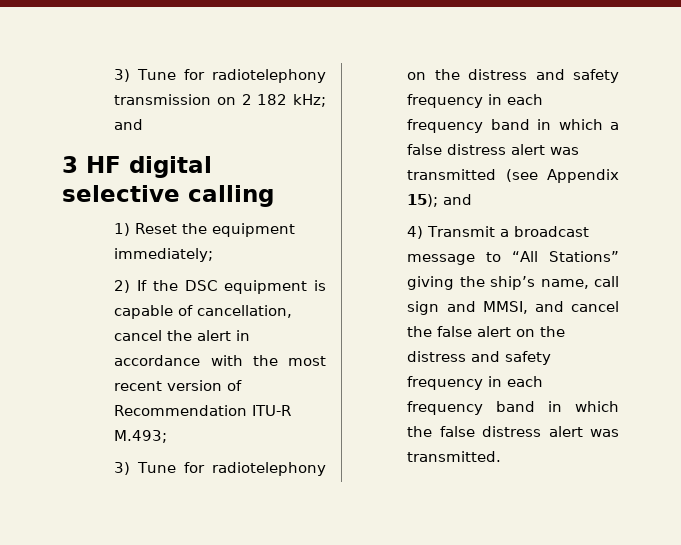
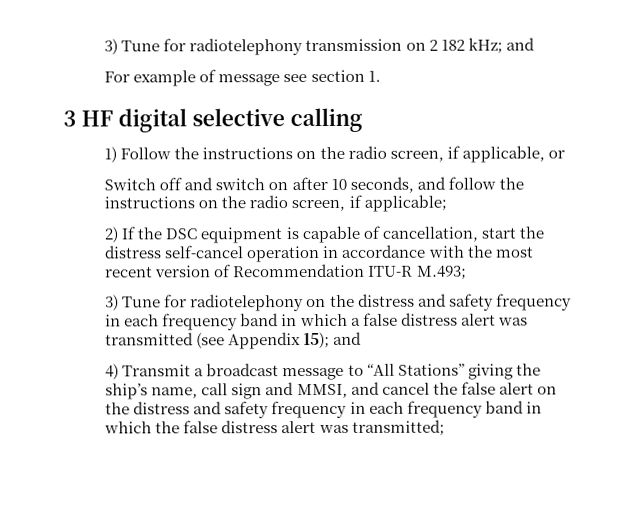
+ For example of message see section 1.
- 1) Reset the equipment immediately;
+ 1) Follow the instructions on the radio screen, if applicable, or
+ Switch off and switch on after 10 seconds, and follow the instructions on the radio screen, if applicable;
- 2) If the DSC equipment is capable of cancellation, cancel the alert in accordance with the most recent version of Recommendation ITU-R M.493;
+ 2) If the DSC equipment is capable of cancellation, start the distress self-cancel operation in accordance with the most recent version of Recommendation ITU-R M.493;
- 4) Transmit a broadcast message to “All Stations” giving the ship’s name, call sign and MMSI, and cancel the false alert on the distress and safety frequency in each frequency band in which the false distress alert was transmitted.
+ 4) Transmit a broadcast message to “All Stations” giving the ship’s name, call sign and MMSI, and cancel the false alert on the distress and safety frequency in each frequency band in which the false distress alert was transmitted;

